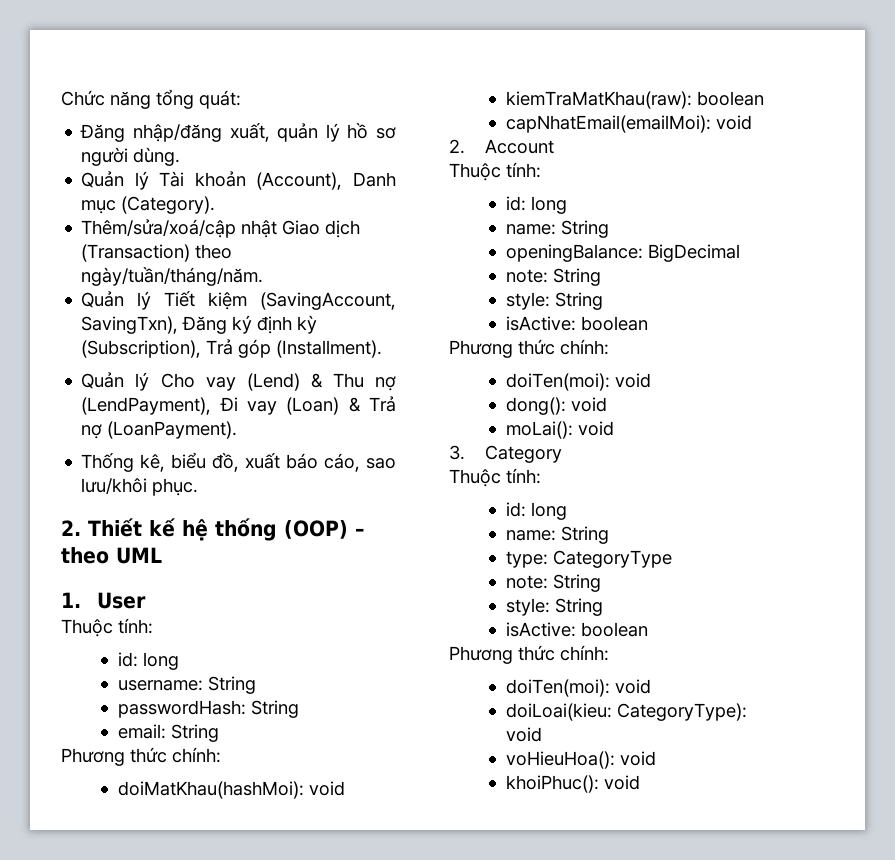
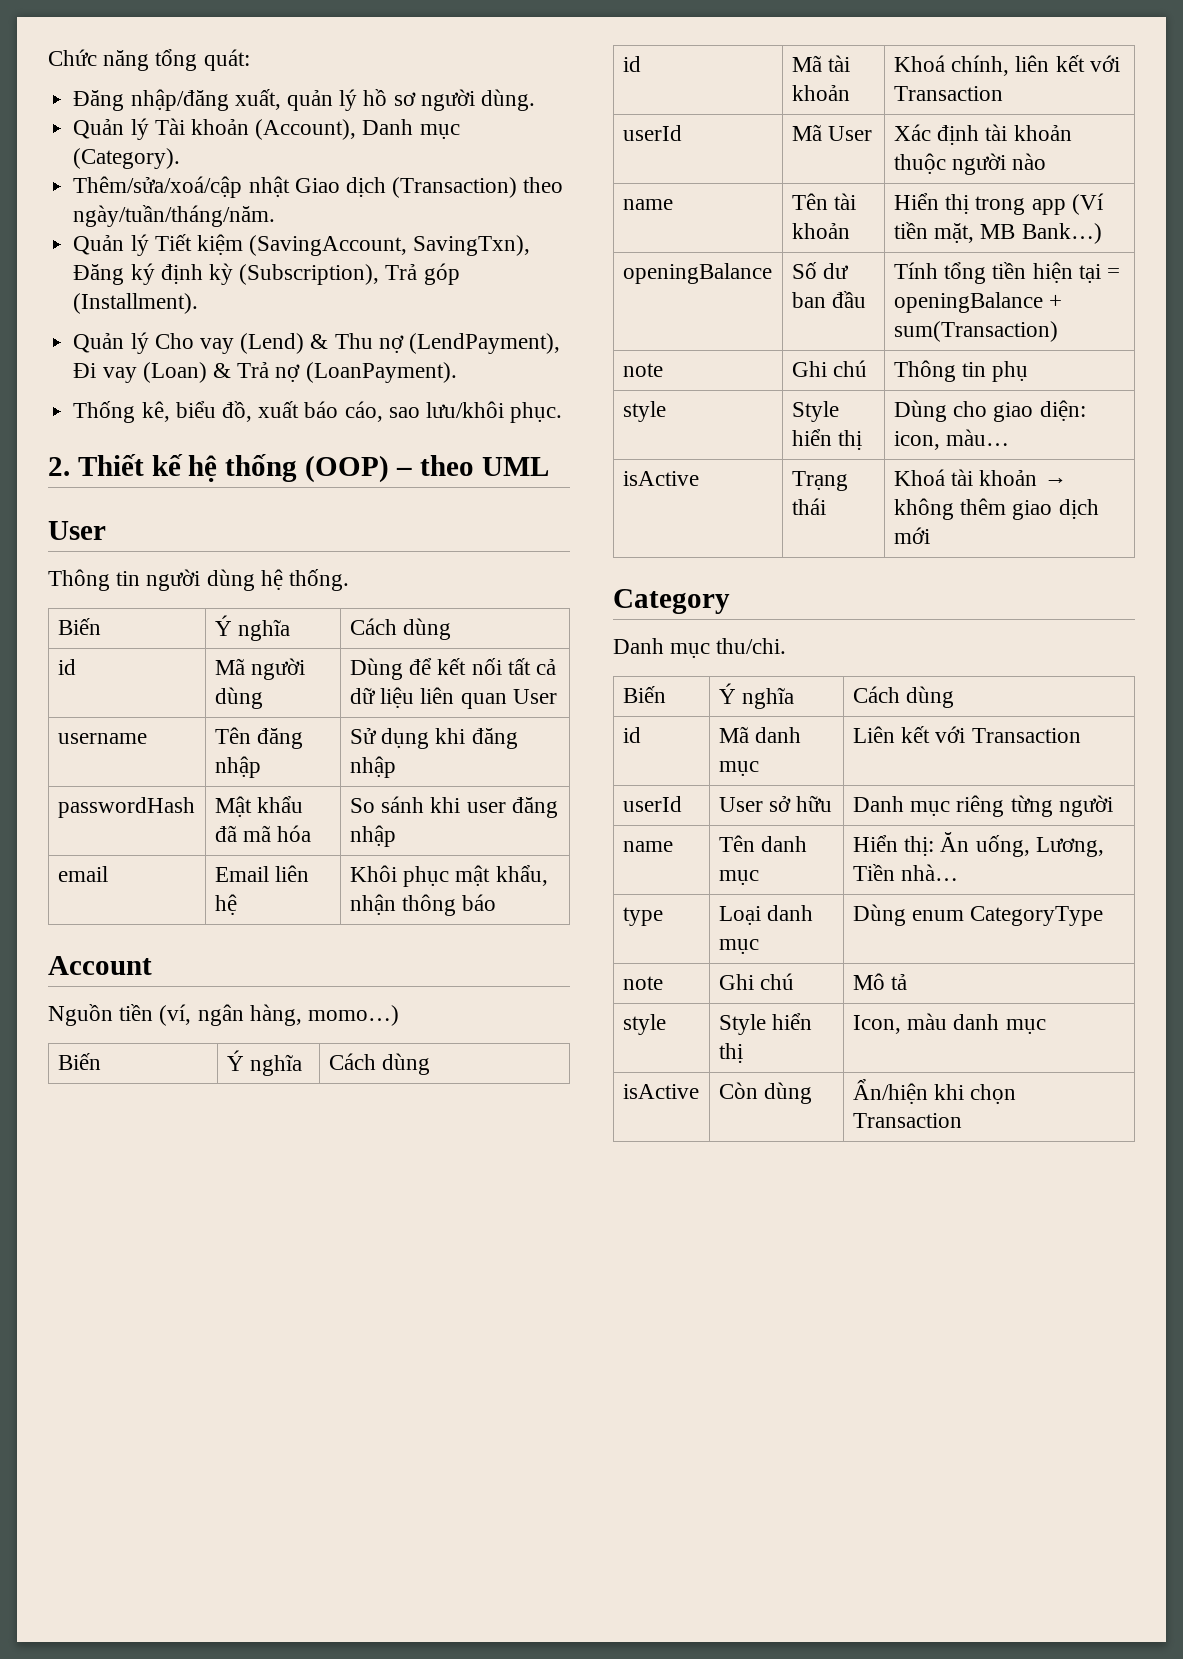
  2. Thiết kế hệ thống (OOP) – theo UML
- 1. User
- Thuộc tính:
- id: long
- username: String
- passwordHash: String
- email: String
- Phương thức chính:
- doiMatKhau(hashMoi): void
- kiemTraMatKhau(raw): boolean
- capNhatEmail(emailMoi): void
- 2. Account
- Thuộc tính:
- id: long
- name: String
- openingBalance: BigDecimal
- note: String
- style: String
- isActive: boolean
- Phương thức chính:
- doiTen(moi): void
- dong(): void
- moLai(): void
- 3. Category
- Thuộc tính:
- id: long
- name: String
- type: CategoryType
- note: String
- style: String
- isActive: boolean
- Phương thức chính:
- doiTen(moi): void
- doiLoai(kieu: CategoryType): void
- voHieuHoa(): void
- khoiPhuc(): void
+ User
+ Thông tin người dùng hệ thống.
+ Biến | Ý nghĩa | Cách dùng
+ id | Mã người dùng | Dùng để kết nối tất cả dữ liệu liên quan User
+ username | Tên đăng nhập | Sử dụng khi đăng nhập
+ passwordHash | Mật khẩu đã mã hóa | So sánh khi user đăng nhập
+ email | Email liên hệ | Khôi phục mật khẩu, nhận thông báo
+ Account
+ Nguồn tiền (ví, ngân hàng, momo…)
+ Biến | Ý nghĩa | Cách dùng
+ id | Mã tài khoản | Khoá chính, liên kết với Transaction
+ userId | Mã User | Xác định tài khoản thuộc người nào
+ name | Tên tài khoản | Hiển thị trong app (Ví tiền mặt, MB Bank…)
+ openingBalance | Số dư ban đầu | Tính tổng tiền hiện tại = openingBalance + sum(Transaction)
+ note | Ghi chú | Thông tin phụ
+ style | Style hiển thị | Dùng cho giao diện: icon, màu…
+ isActive | Trạng thái | Khoá tài khoản → không thêm giao dịch mới
+ Category
+ Danh mục thu/chi.
+ Biến | Ý nghĩa | Cách dùng
+ id | Mã danh mục | Liên kết với Transaction
+ userId | User sở hữu | Danh mục riêng từng người
+ name | Tên danh mục | Hiển thị: Ăn uống, Lương, Tiền nhà…
+ type | Loại danh mục | Dùng enum CategoryType
+ note | Ghi chú | Mô tả
+ style | Style hiển thị | Icon, màu danh mục
+ isActive | Còn dùng | Ẩn/hiện khi chọn Transaction

